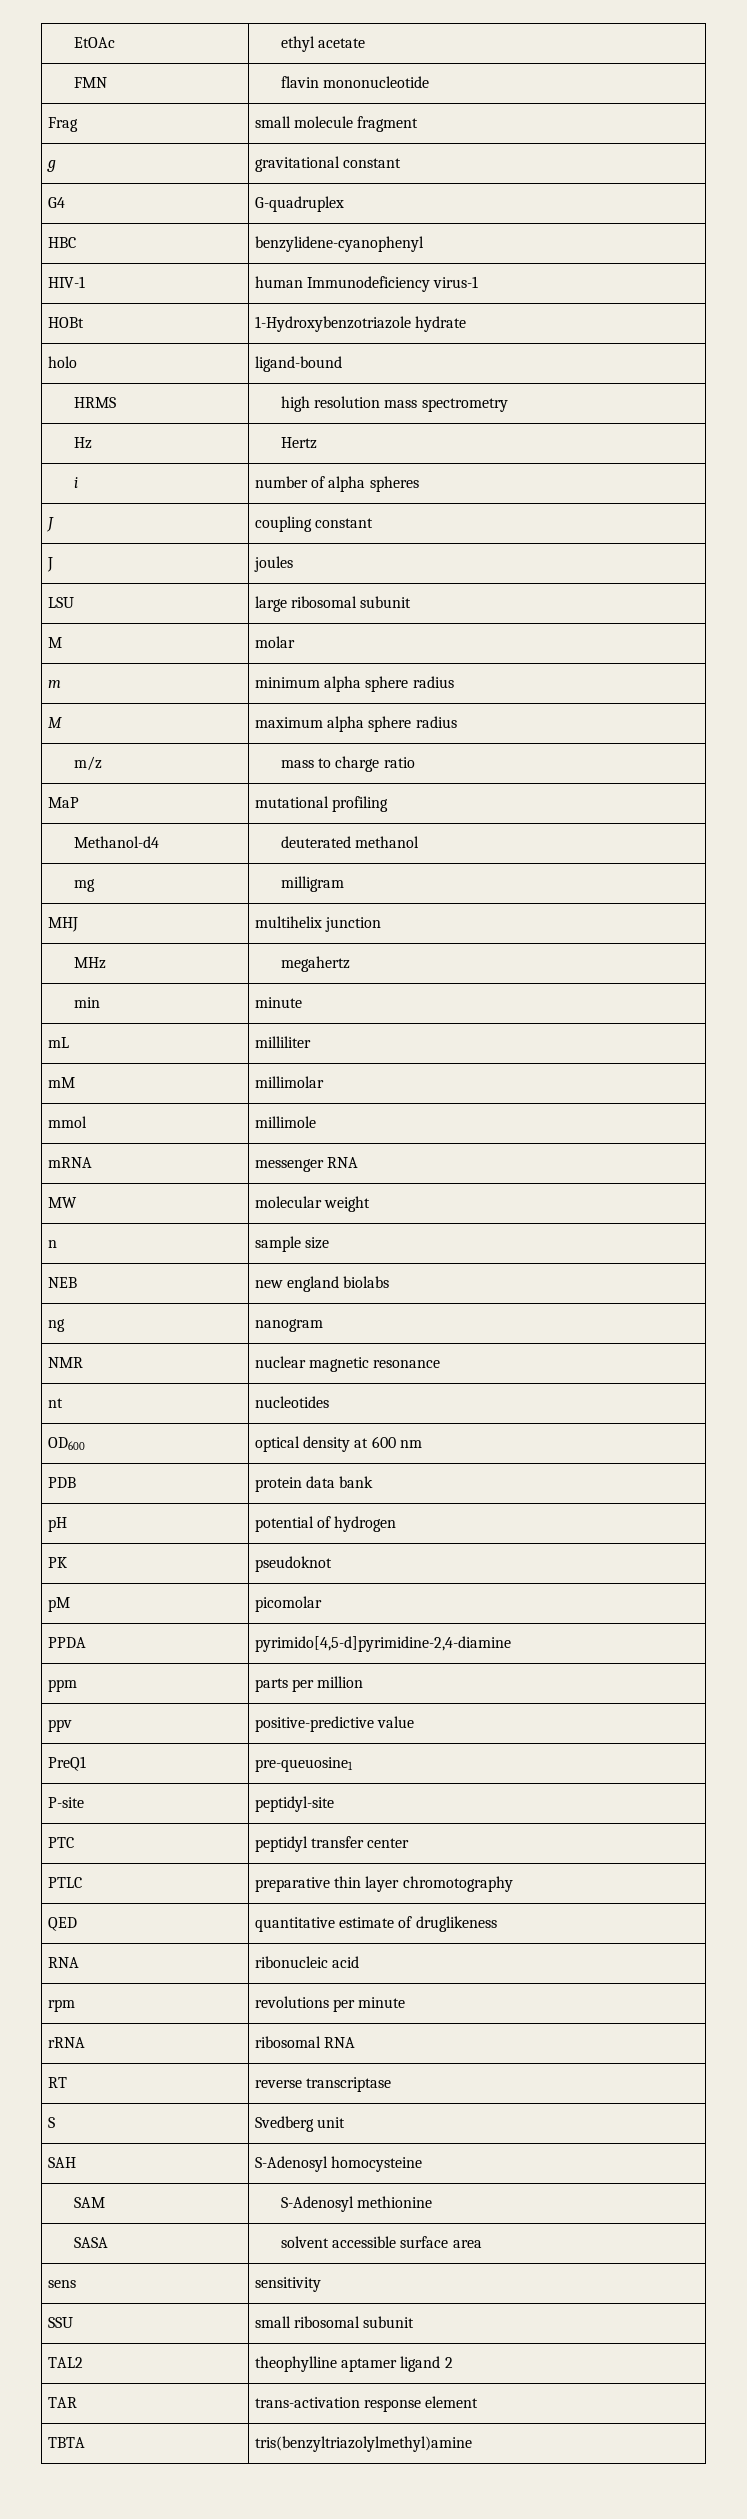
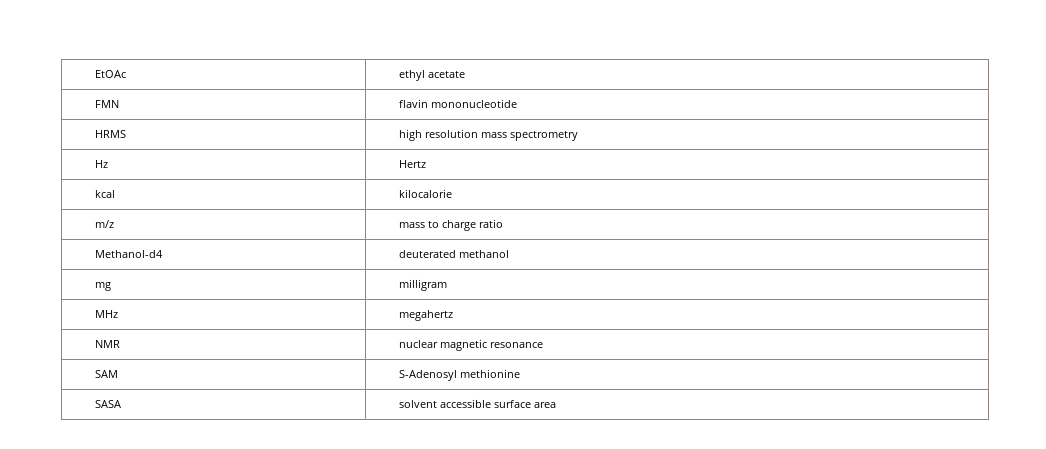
- Frag | small molecule fragment
- g | gravitational constant
- G4 | G-quadruplex
- HBC | benzylidene-cyanophenyl
- HIV-1 | human Immunodeficiency virus-1
- HOBt | 1-Hydroxybenzotriazole hydrate
- holo | ligand-bound
- i | number of alpha spheres
- J | coupling constant
- J | joules
- LSU | large ribosomal subunit
- M | molar
- m | minimum alpha sphere radius
- M | maximum alpha sphere radius
+ kcal | kilocalorie
- MaP | mutational profiling
- MHJ | multihelix junction
- min | minute
- mL | milliliter
- mM | millimolar
- mmol | millimole
- mRNA | messenger RNA
- MW | molecular weight
- n | sample size
- NEB | new england biolabs
- ng | nanogram
  NMR | nuclear magnetic resonance
- nt | nucleotides
- OD600 | optical density at 600 nm
- PDB | protein data bank
- pH | potential of hydrogen
- PK | pseudoknot
- pM | picomolar
- PPDA | pyrimido[4,5-d]pyrimidine-2,4-diamine
- ppm | parts per million
- ppv | positive-predictive value
- PreQ1 | pre-queuosine1
- P-site | peptidyl-site
- PTC | peptidyl transfer center
- PTLC | preparative thin layer chromotography
- QED | quantitative estimate of druglikeness
- RNA | ribonucleic acid
- rpm | revolutions per minute
- rRNA | ribosomal RNA
- RT | reverse transcriptase
- S | Svedberg unit
- SAH | S-Adenosyl homocysteine
- sens | sensitivity
- SSU | small ribosomal subunit
- TAL2 | theophylline aptamer ligand 2
- TAR | trans-activation response element
- TBTA | tris(benzyltriazolylmethyl)amine

